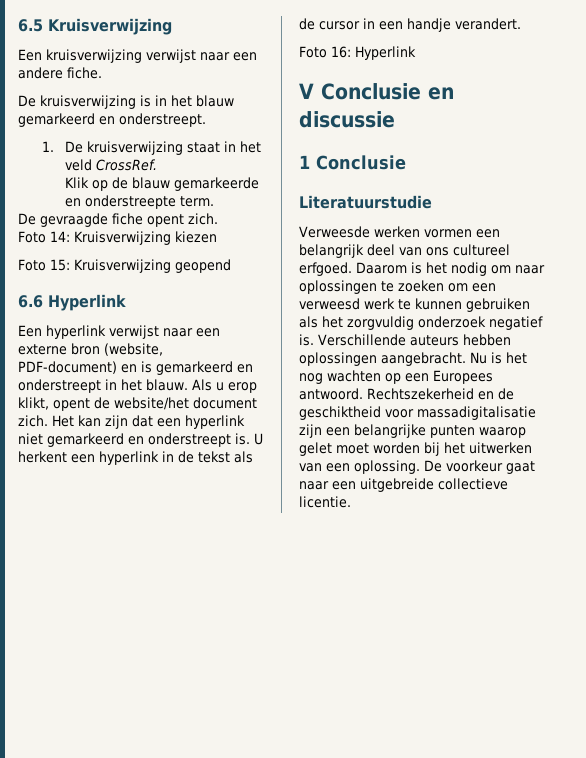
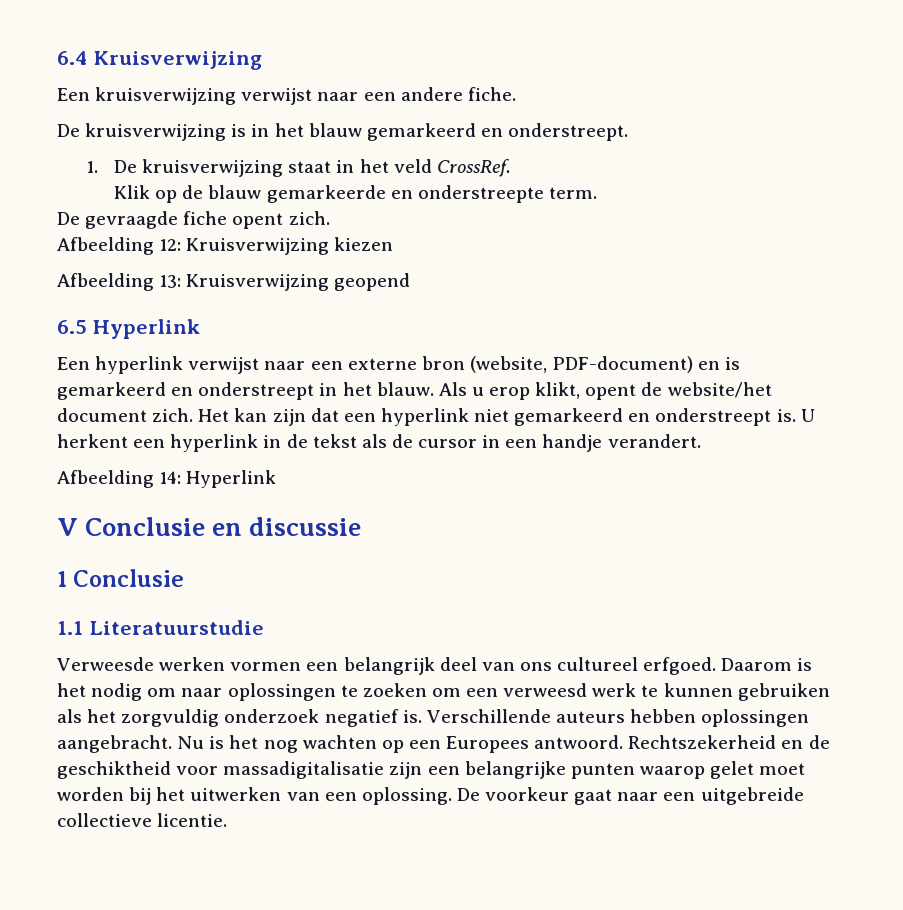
- 6.5 Kruisverwijzing
+ 6.4 Kruisverwijzing
- Foto 14: Kruisverwijzing kiezen
+ Afbeelding 12: Kruisverwijzing kiezen
- Foto 15: Kruisverwijzing geopend
+ Afbeelding 13: Kruisverwijzing geopend
- 6.6 Hyperlink
+ 6.5 Hyperlink
- Foto 16: Hyperlink
+ Afbeelding 14: Hyperlink
- Literatuurstudie
+ 1.1 Literatuurstudie

